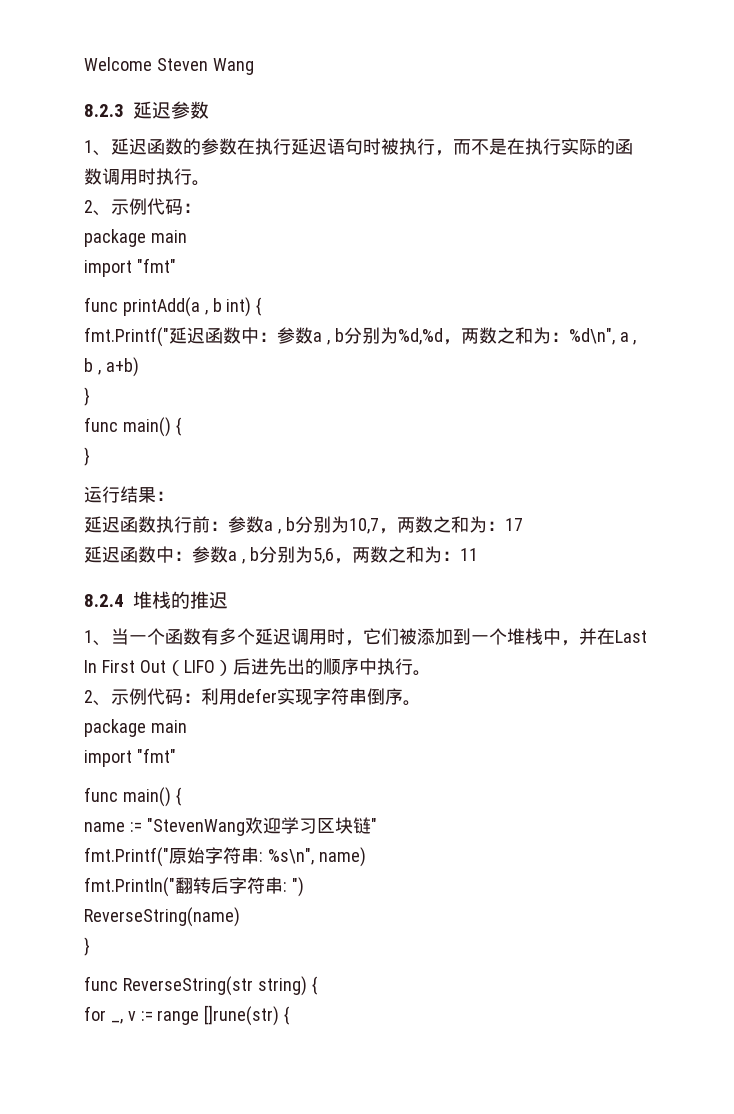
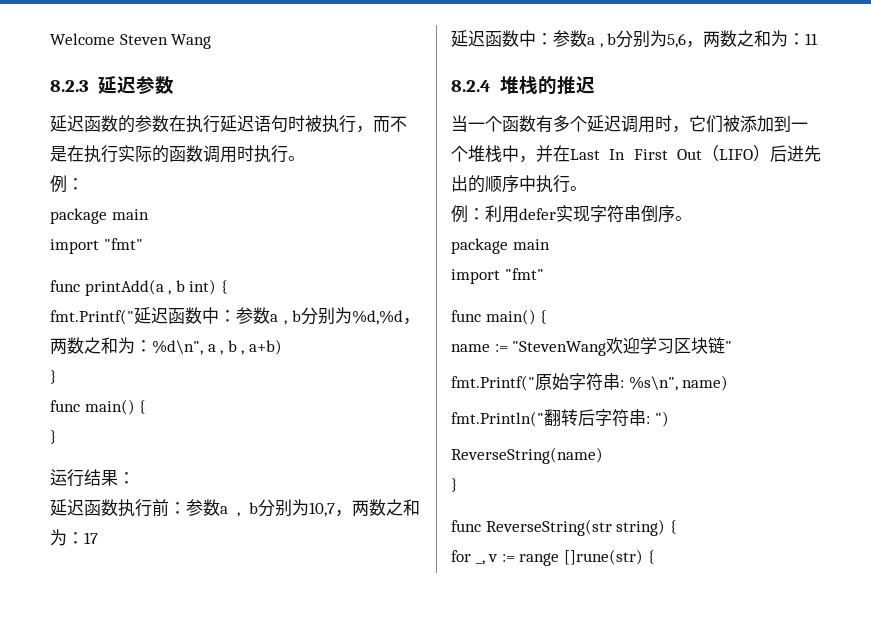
- 1、延迟函数的参数在执行延迟语句时被执行，而不是在执行实际的函数调用时执行。
- 2、示例代码：
+ 延迟函数的参数在执行延迟语句时被执行，而不是在执行实际的函数调用时执行。
+ 例：
- 1、当一个函数有多个延迟调用时，它们被添加到一个堆栈中，并在Last In First Out（LIFO）后进先出的顺序中执行。
+ 当一个函数有多个延迟调用时，它们被添加到一个堆栈中，并在Last In First Out（LIFO）后进先出的顺序中执行。
- 2、示例代码：利用defer实现字符串倒序。
+ 例：利用defer实现字符串倒序。

